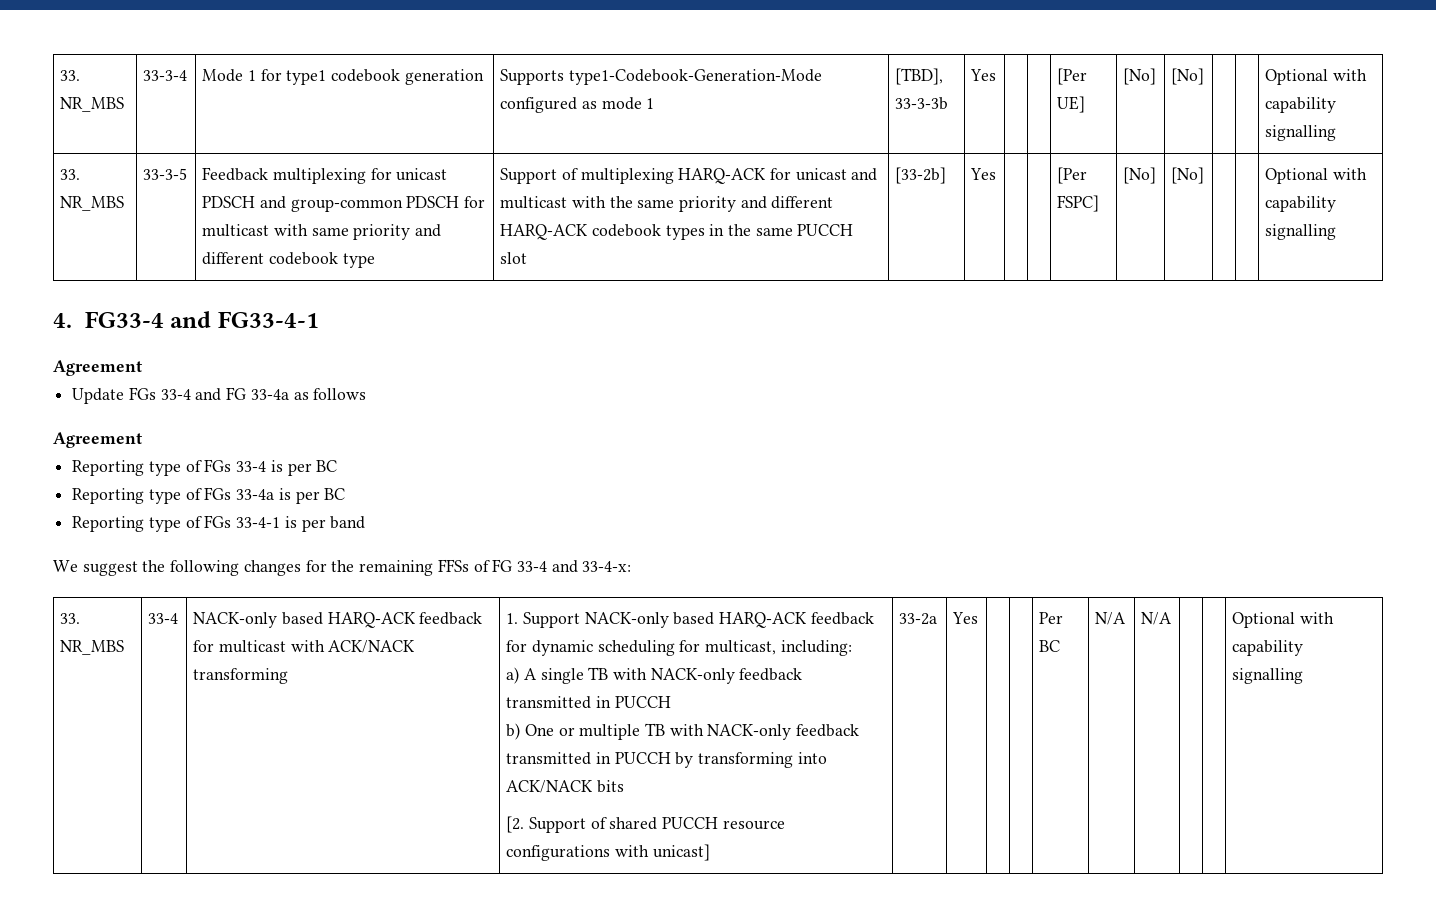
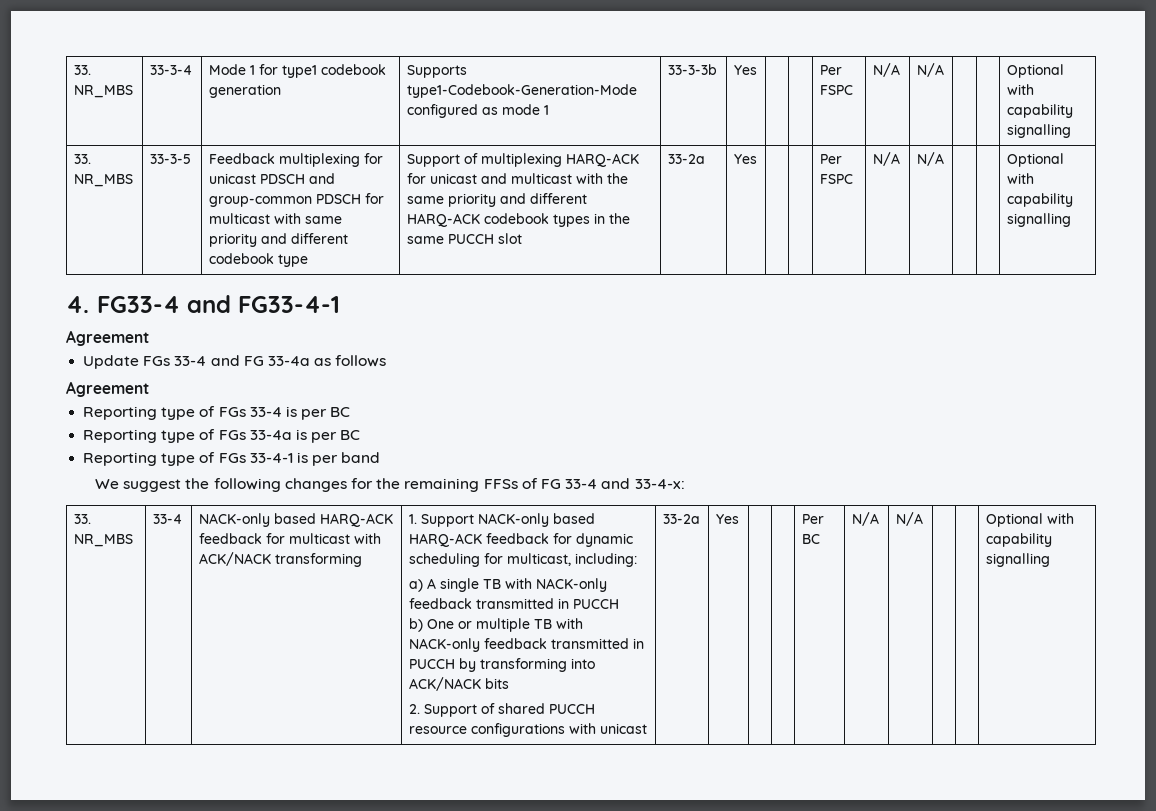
- 33. NR_MBS | 33-3-4 | Mode 1 for type1 codebook generation | Supports type1-Codebook-Generation-Mode configured as mode 1 | [TBD], 33-3-3b | Yes | | | [Per UE] | [No] | [No] | | | Optional with capability signalling
+ 33. NR_MBS | 33-3-4 | Mode 1 for type1 codebook generation | Supports type1-Codebook-Generation-Mode configured as mode 1 | 33-3-3b | Yes | | | Per FSPC | N/A | N/A | | | Optional with capability signalling
- [33-2b] | Yes | | | [Per FSPC] | [No] | [No]
+ 33-2a | Yes | | | Per FSPC | N/A | N/A
- [2. Support of shared PUCCH resource configurations with unicast]
+ 2. Support of shared PUCCH resource configurations with unicast

